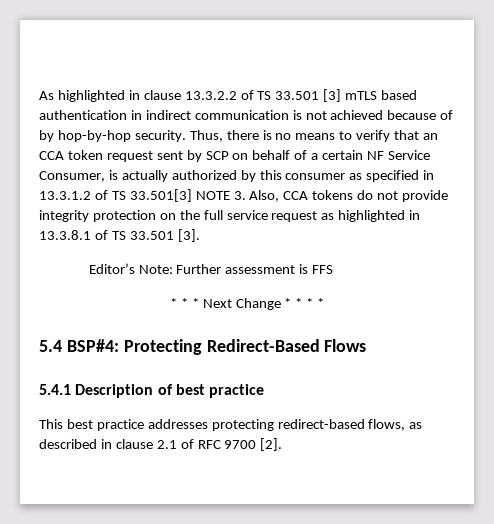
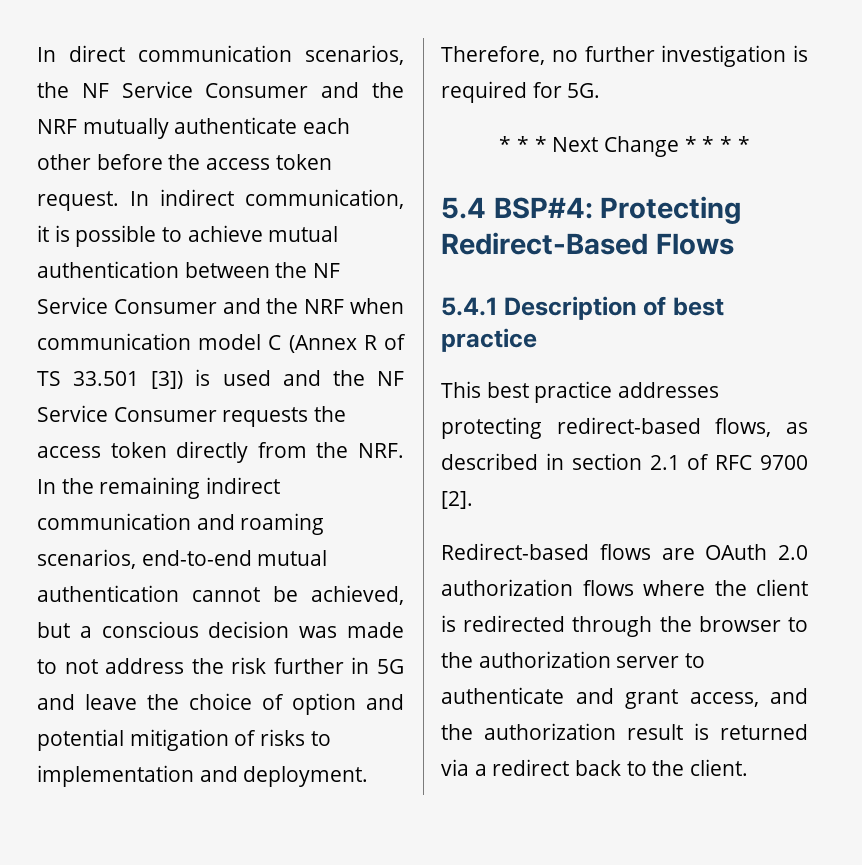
- As highlighted in clause 13.3.2.2 of TS 33.501 [3] mTLS based authentication in indirect communication is not achieved because of by hop-by-hop security. Thus, there is no means to verify that an CCA token request sent by SCP on behalf of a certain NF Service Consumer, is actually authorized by this consumer as specified in 13.3.1.2 of TS 33.501[3] NOTE 3. Also, CCA tokens do not provide integrity protection on the full service request as highlighted in 13.3.8.1 of TS 33.501 [3].
- Editor’s Note: Further assessment is FFS
+ In direct communication scenarios, the NF Service Consumer and the NRF mutually authenticate each other before the access token request. In indirect communication, it is possible to achieve mutual authentication between the NF Service Consumer and the NRF when communication model C (Annex R of TS 33.501 [3]) is used and the NF Service Consumer requests the access token directly from the NRF. In the remaining indirect communication and roaming scenarios, end-to-end mutual authentication cannot be achieved, but a conscious decision was made to not address the risk further in 5G and leave the choice of option and potential mitigation of risks to implementation and deployment. Therefore, no further investigation is required for 5G.
- This best practice addresses protecting redirect-based flows, as described in clause 2.1 of RFC 9700 [2].
+ This best practice addresses protecting redirect-based flows, as described in section 2.1 of RFC 9700 [2].
+ Redirect-based flows are OAuth 2.0 authorization flows where the client is redirected through the browser to the authorization server to authenticate and grant access, and the authorization result is returned via a redirect back to the client.

